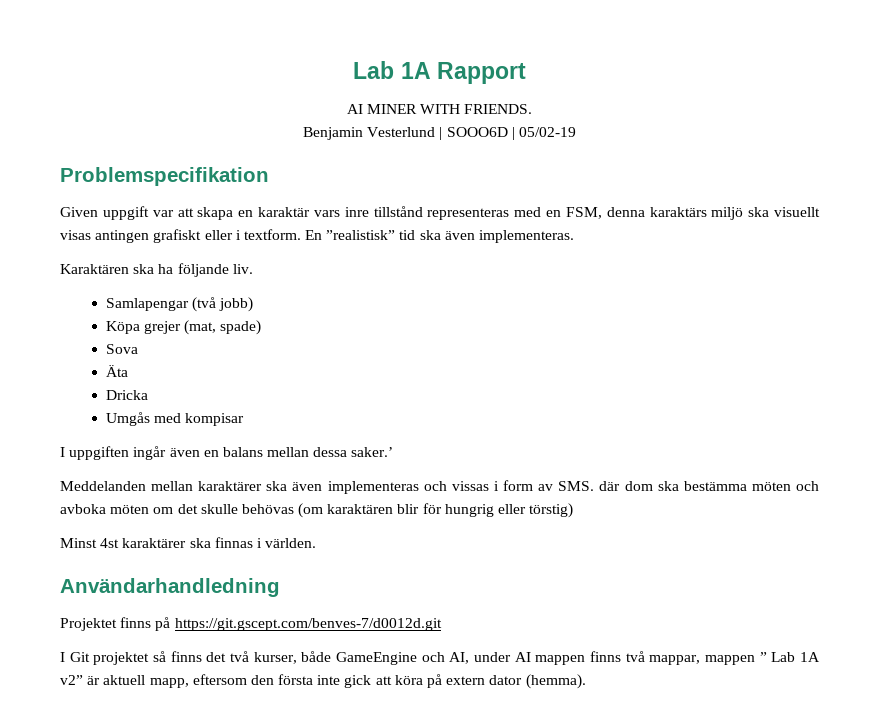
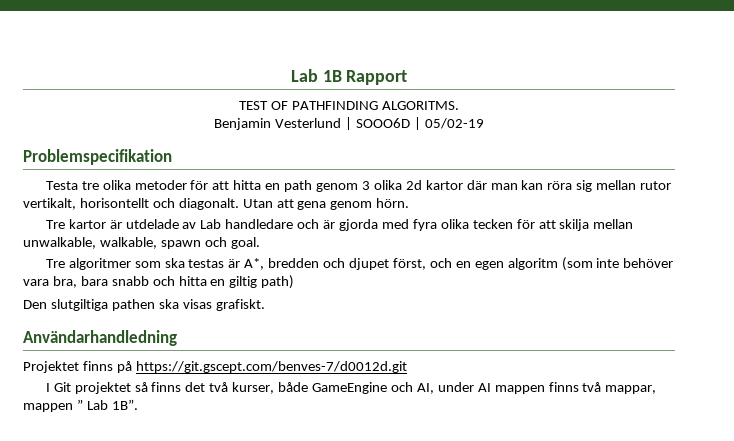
- Lab 1A Rapport
+ Lab 1B Rapport
- AI MINER WITH FRIENDS.
+ TEST OF PATHFINDING ALGORITMS.
- Given uppgift var att skapa en karaktär vars inre tillstånd representeras med en FSM, denna karaktärs miljö ska visuellt visas antingen grafiskt eller i textform. En ”realistisk” tid ska även implementeras.
- Karaktären ska ha följande liv.
- Samlapengar (två jobb)
- Köpa grejer (mat, spade)
- Sova
- Äta
- Dricka
- Umgås med kompisar
- I uppgiften ingår även en balans mellan dessa saker.’
- Meddelanden mellan karaktärer ska även implementeras och vissas i form av SMS. där dom ska bestämma möten och avboka möten om det skulle behövas (om karaktären blir för hungrig eller törstig)
- Minst 4st karaktärer ska finnas i världen.
+ Testa tre olika metoder för att hitta en path genom 3 olika 2d kartor där man kan röra sig mellan rutor vertikalt, horisontellt och diagonalt. Utan att gena genom hörn.
+ Tre kartor är utdelade av Lab handledare och är gjorda med fyra olika tecken för att skilja mellan unwalkable, walkable, spawn och goal.
+ Tre algoritmer som ska testas är A*, bredden och djupet först, och en egen algoritm (som inte behöver vara bra, bara snabb och hitta en giltig path)
+ Den slutgiltiga pathen ska visas grafiskt.
- I Git projektet så finns det två kurser, både GameEngine och AI, under AI mappen finns två mappar, mappen ” Lab 1A v2” är aktuell mapp, eftersom den första inte gick att köra på extern dator (hemma).
+ I Git projektet så finns det två kurser, både GameEngine och AI, under AI mappen finns två mappar, mappen ” Lab 1B”.

